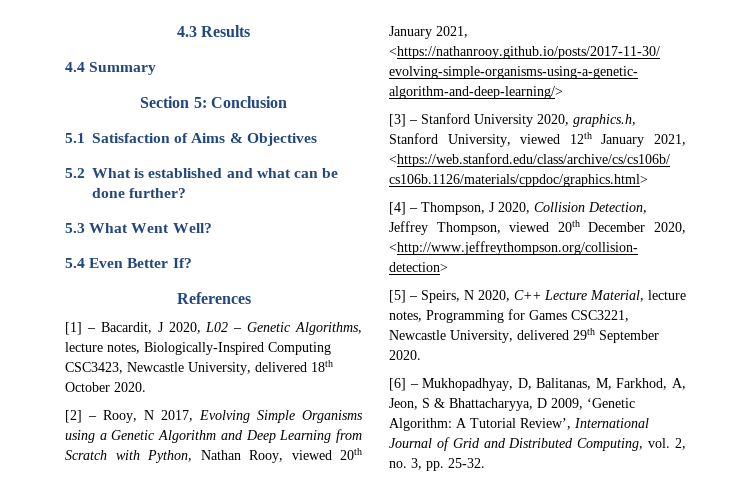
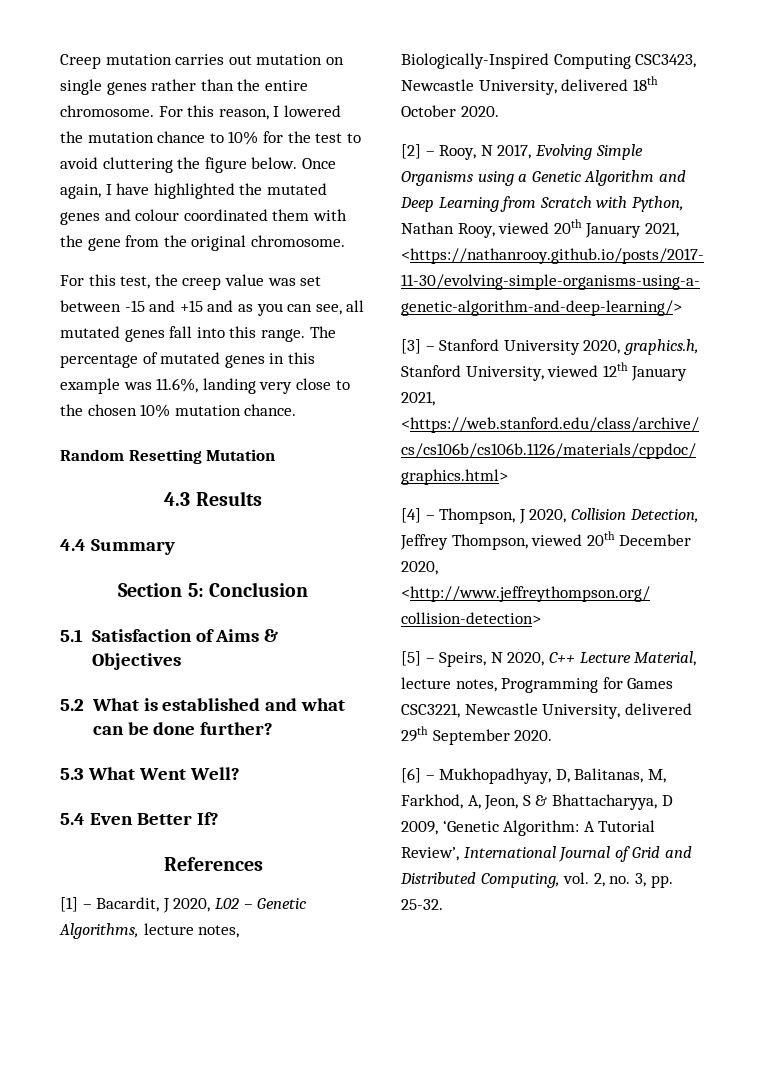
+ Creep mutation carries out mutation on single genes rather than the entire chromosome. For this reason, I lowered the mutation chance to 10% for the test to avoid cluttering the figure below. Once again, I have highlighted the mutated genes and colour coordinated them with the gene from the original chromosome.
+ For this test, the creep value was set between -15 and +15 and as you can see, all mutated genes fall into this range. The percentage of mutated genes in this example was 11.6%, landing very close to the chosen 10% mutation chance.
+ Random Resetting Mutation

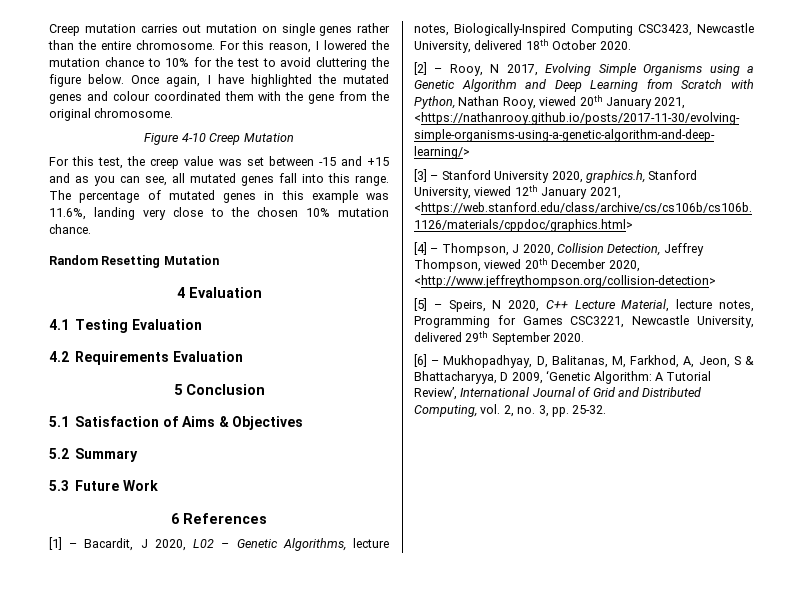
+ Figure 4-10 Creep Mutation
- 4.3 Results
- 4.4 Summary
- Section 5: Conclusion
+ 4 Evaluation
+ 4.1 Testing Evaluation
+ 4.2 Requirements Evaluation
+ 5 Conclusion
- 5.2 What is established and what can be done further?
- 5.3 What Went Well?
- 5.4 Even Better If?
- References
+ 5.2 Summary
+ 5.3 Future Work
+ 6 References

